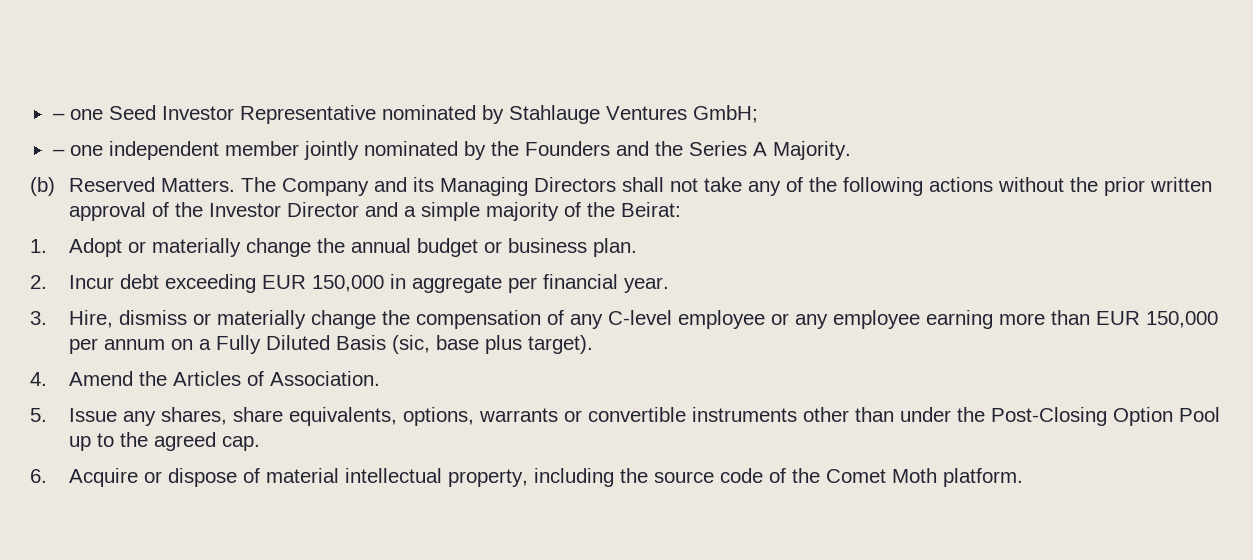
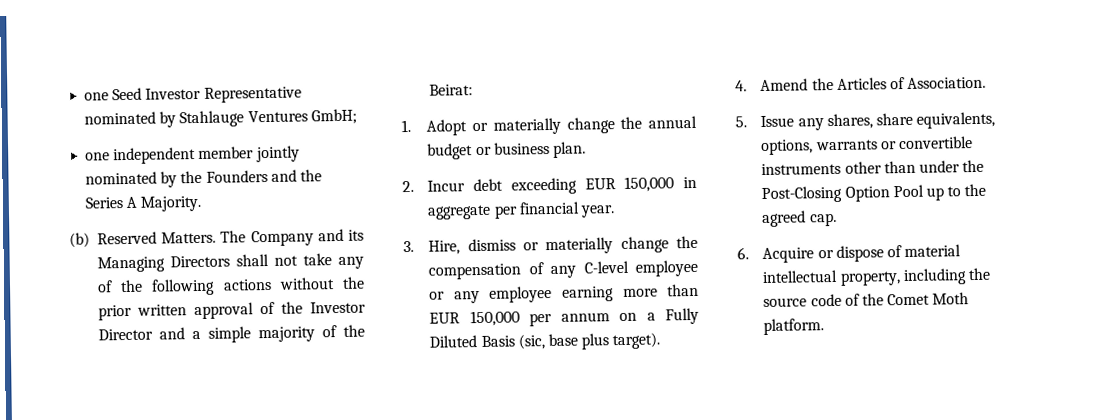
- – one Seed Investor Representative nominated by Stahlauge Ventures GmbH;
+ one Seed Investor Representative nominated by Stahlauge Ventures GmbH;
- – one independent member jointly nominated by the Founders and the Series A Majority.
+ one independent member jointly nominated by the Founders and the Series A Majority.

